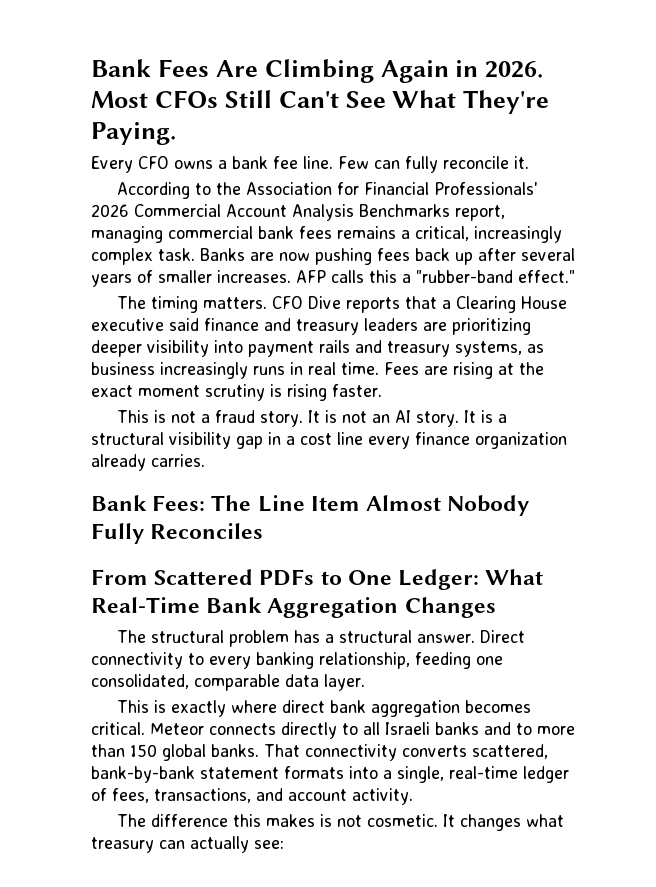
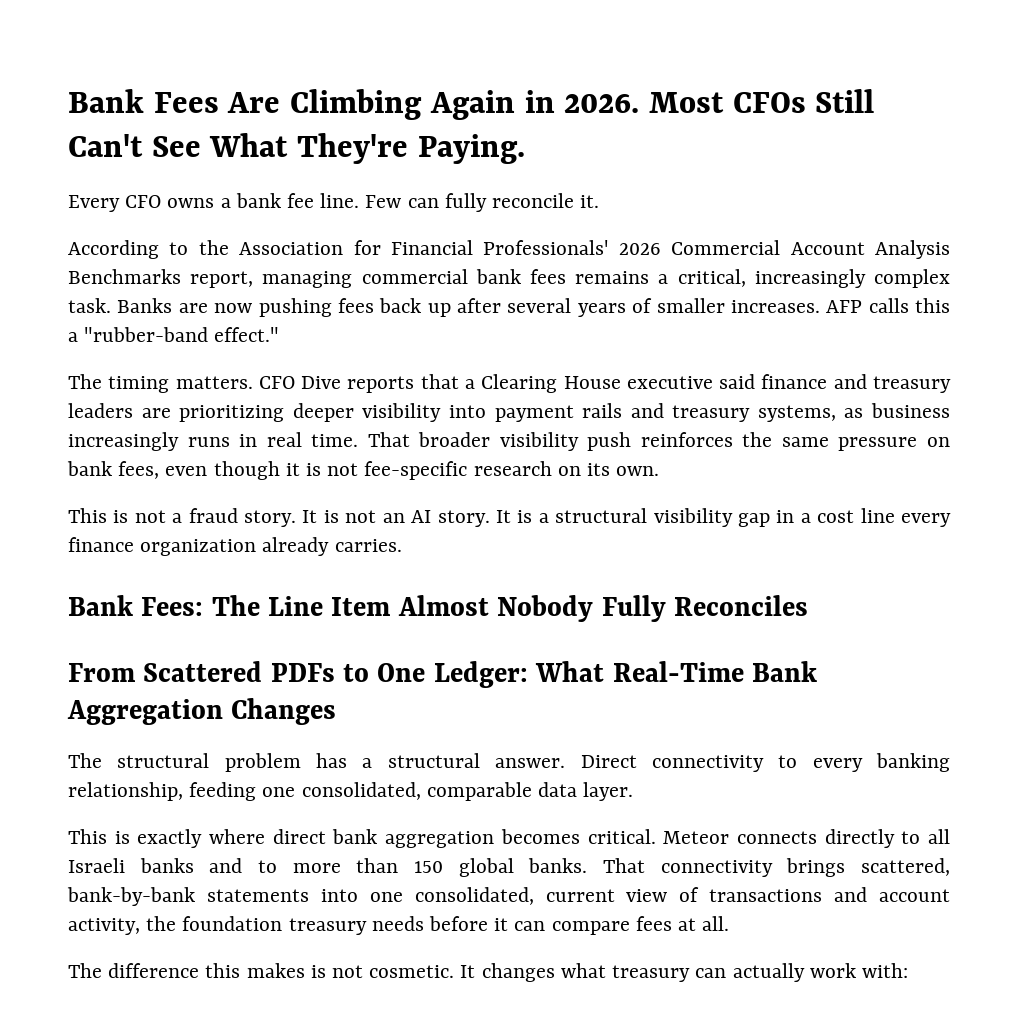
- Fees are rising at the exact moment scrutiny is rising faster.
+ That broader visibility push reinforces the same pressure on bank fees, even though it is not fee-specific research on its own.
- That connectivity converts scattered, bank-by-bank statement formats into a single, real-time ledger of fees, transactions, and account activity.
+ That connectivity brings scattered, bank-by-bank statements into one consolidated, current view of transactions and account activity, the foundation treasury needs before it can compare fees at all.
- It changes what treasury can actually see:
+ It changes what treasury can actually work with:

